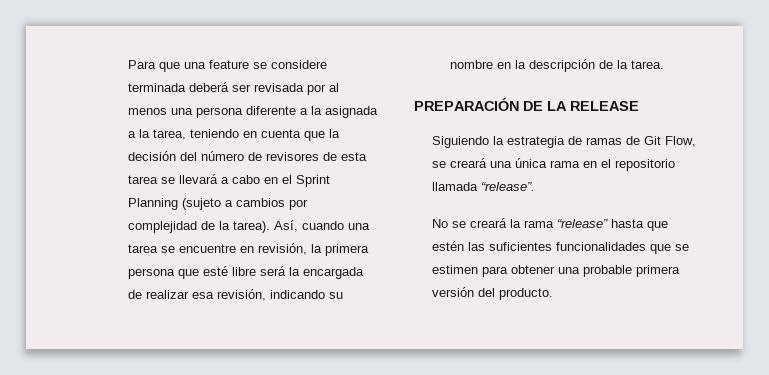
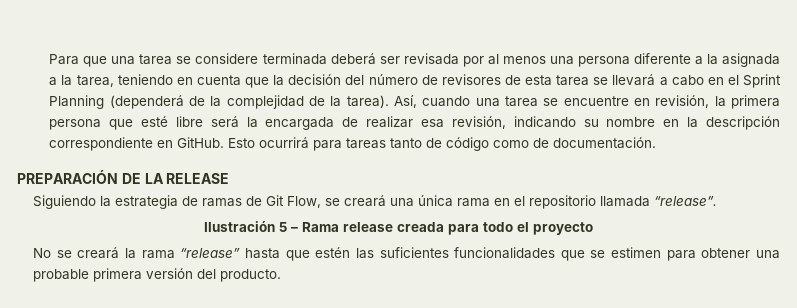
- Para que una feature se considere terminada deberá ser revisada por al menos una persona diferente a la asignada a la tarea, teniendo en cuenta que la decisión del número de revisores de esta tarea se llevará a cabo en el Sprint Planning (sujeto a cambios por complejidad de la tarea).
+ Para que una tarea se considere terminada deberá ser revisada por al menos una persona diferente a la asignada a la tarea, teniendo en cuenta que la decisión del número de revisores de esta tarea se llevará a cabo en el Sprint Planning (dependerá de la complejidad de la tarea).
- Así, cuando una tarea se encuentre en revisión, la primera persona que esté libre será la encargada de realizar esa revisión, indicando su nombre en la descripción de la tarea.
+ Así, cuando una tarea se encuentre en revisión, la primera persona que esté libre será la encargada de realizar esa revisión, indicando su nombre en la descripción correspondiente en GitHub. Esto ocurrirá para tareas tanto de código como de documentación.
+ Ilustración 5 – Rama release creada para todo el proyecto

